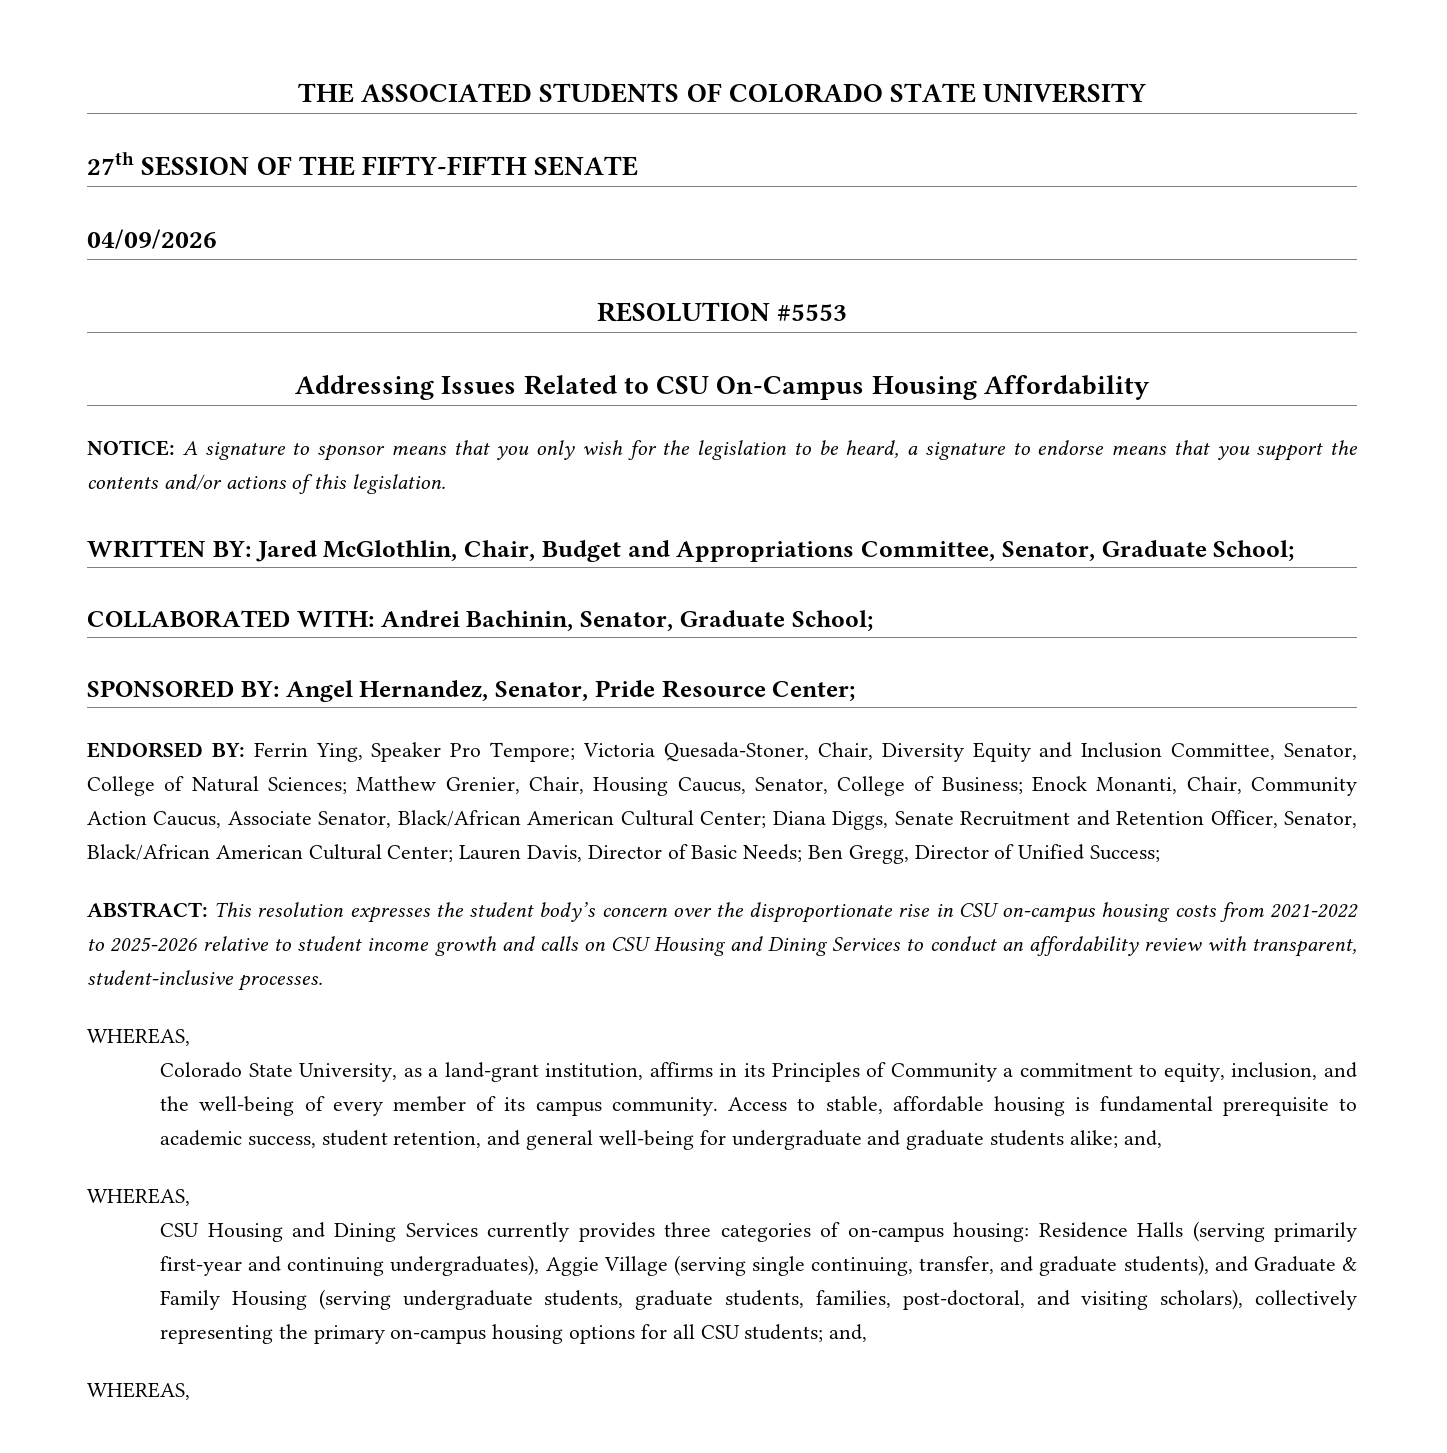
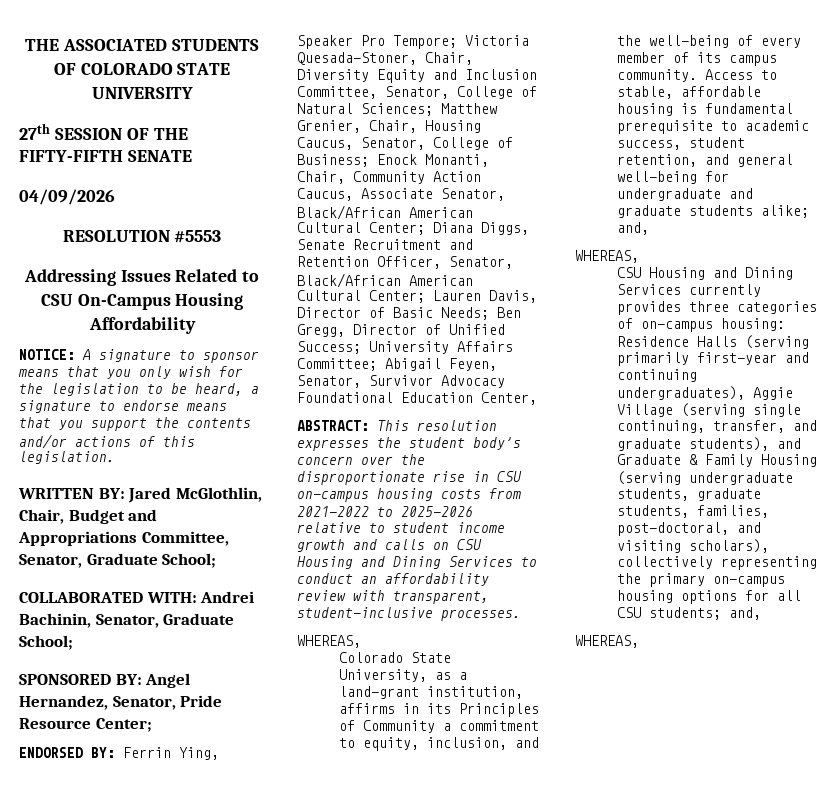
+ University Affairs Committee; Abigail Feyen, Senator, Survivor Advocacy Foundational Education Center,

